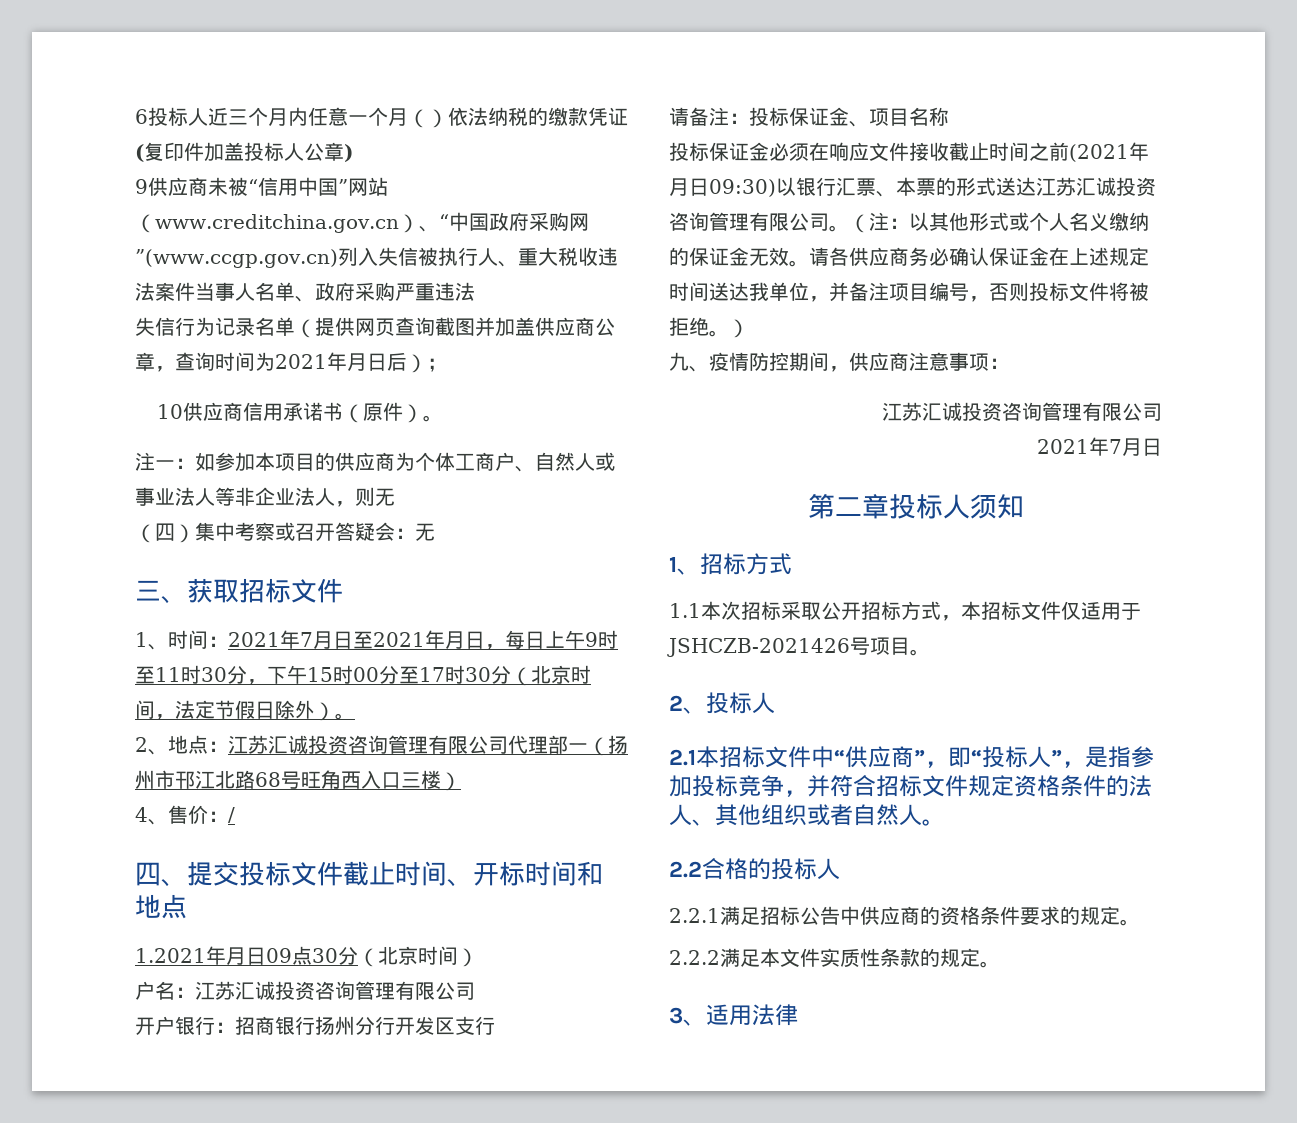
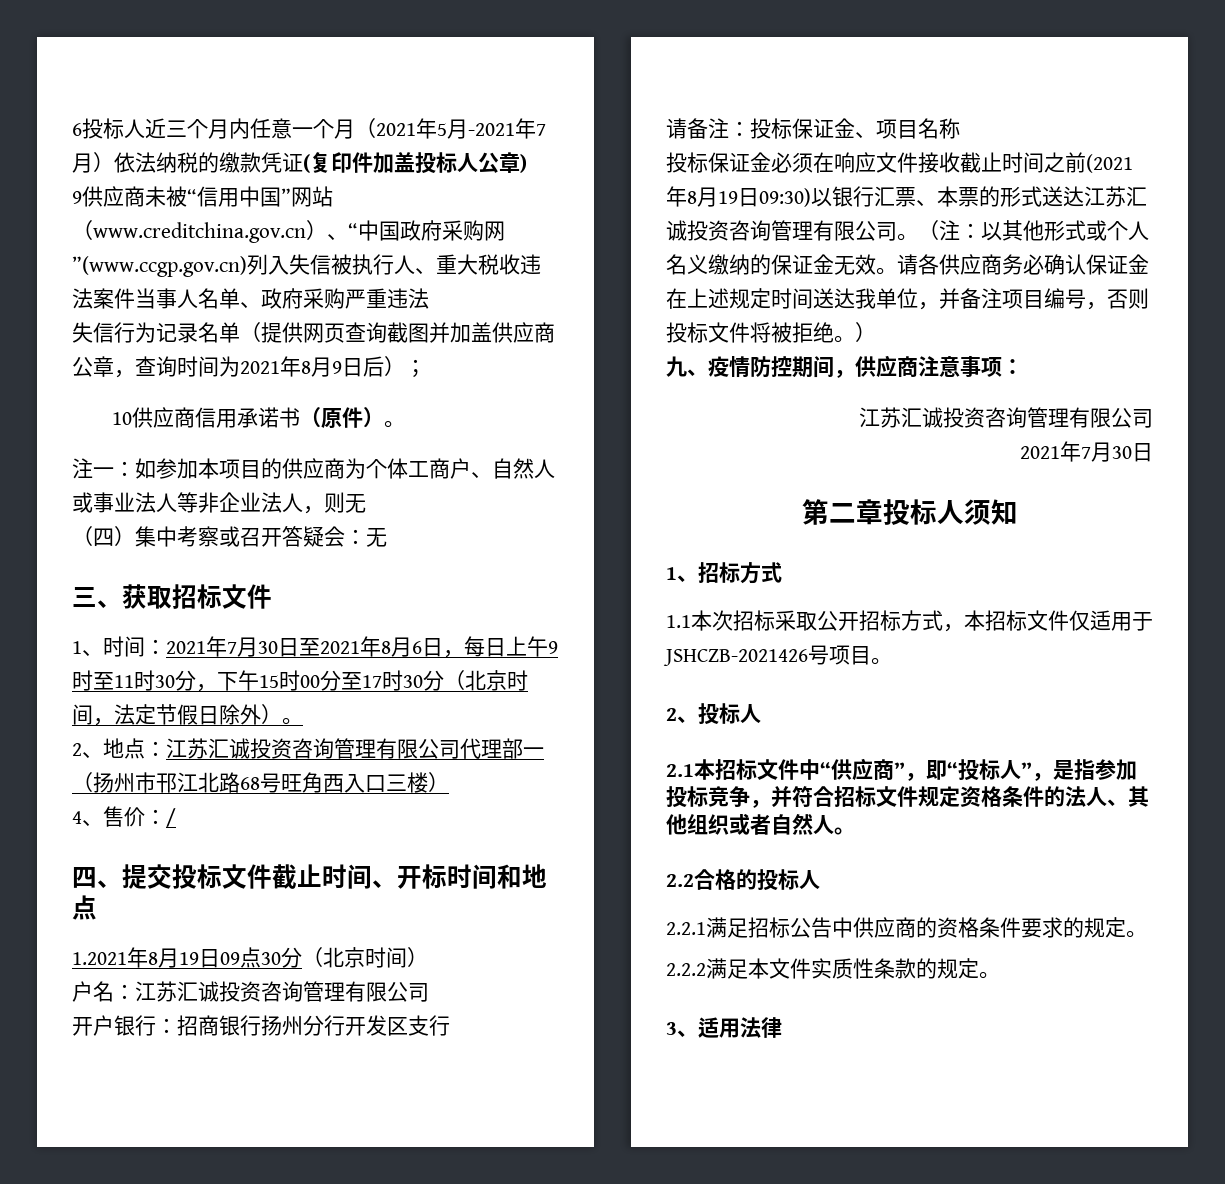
- 6投标人近三个月内任意一个月（）依法纳税的缴款凭证(复印件加盖投标人公章)
+ 6投标人近三个月内任意一个月（2021年5月-2021年7月）依法纳税的缴款凭证(复印件加盖投标人公章)
- 失信行为记录名单（提供网页查询截图并加盖供应商公章，查询时间为2021年月日后）；
+ 失信行为记录名单（提供网页查询截图并加盖供应商公章，查询时间为2021年8月9日后）；
- 1、时间：2021年7月日至2021年月日，每日上午9时至11时30分，下午15时00分至17时30分（北京时间，法定节假日除外）。
+ 1、时间：2021年7月30日至2021年8月6日，每日上午9时至11时30分，下午15时00分至17时30分（北京时间，法定节假日除外）。
- 1.2021年月日09点30分（北京时间）
+ 1.2021年8月19日09点30分（北京时间）
- 投标保证金必须在响应文件接收截止时间之前(2021年月日09:30)以银行汇票、本票的形式送达江苏汇诚投资咨询管理有限公司。
+ 投标保证金必须在响应文件接收截止时间之前(2021年8月19日09:30)以银行汇票、本票的形式送达江苏汇诚投资咨询管理有限公司。
  九、疫情防控期间，供应商注意事项：
  江苏汇诚投资咨询管理有限公司
- 2021年7月日
+ 2021年7月30日

